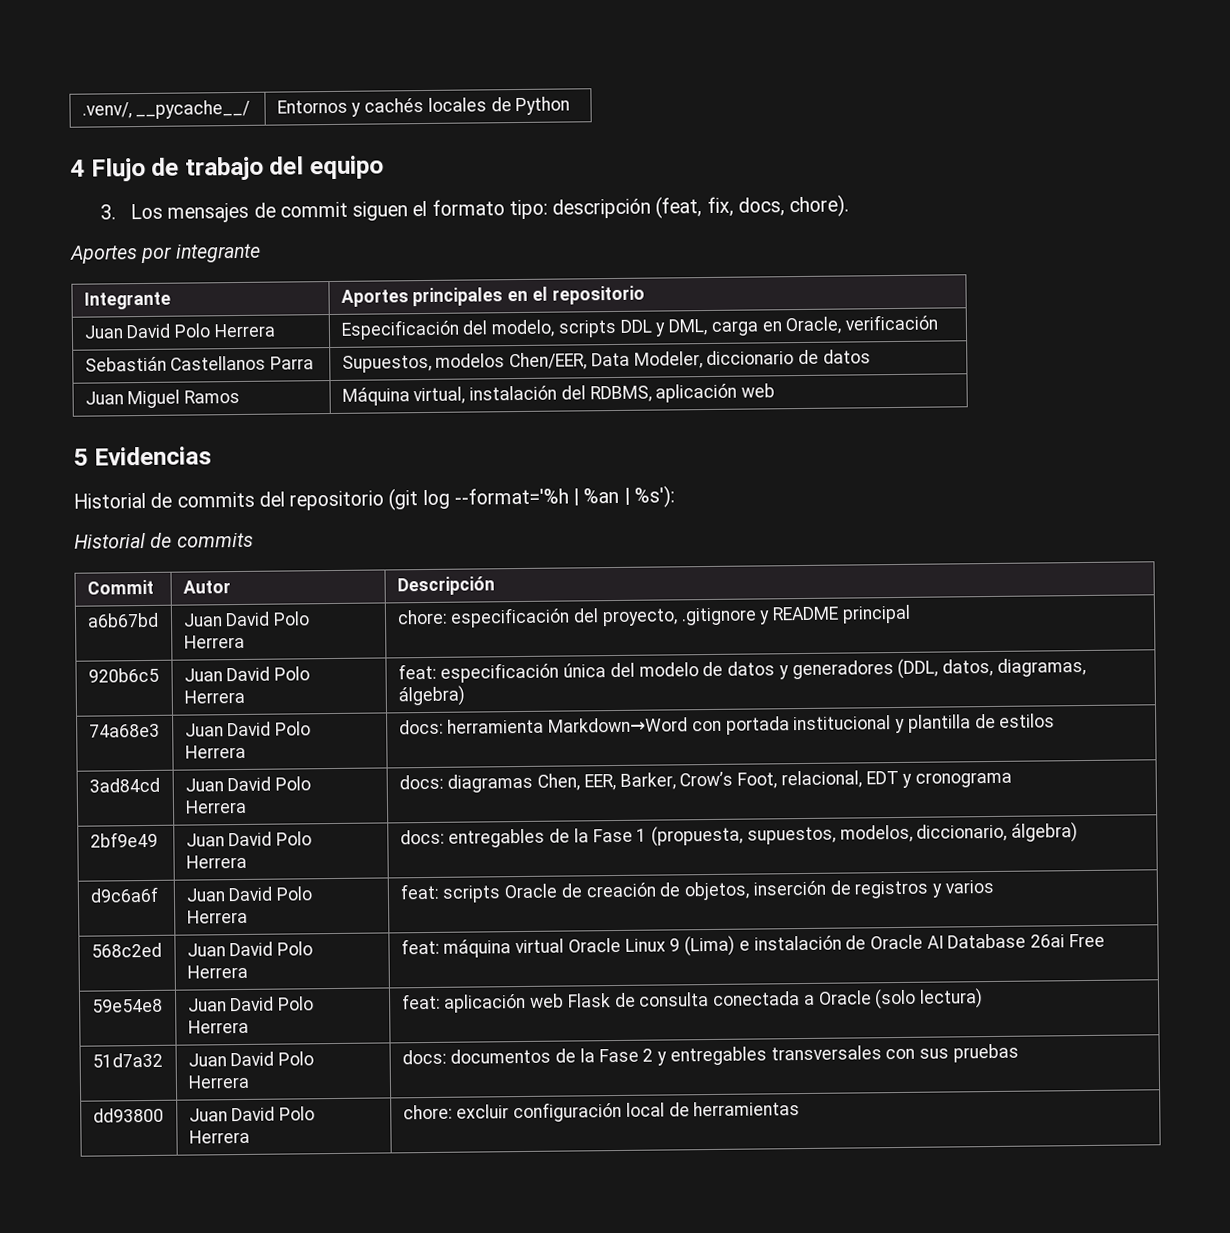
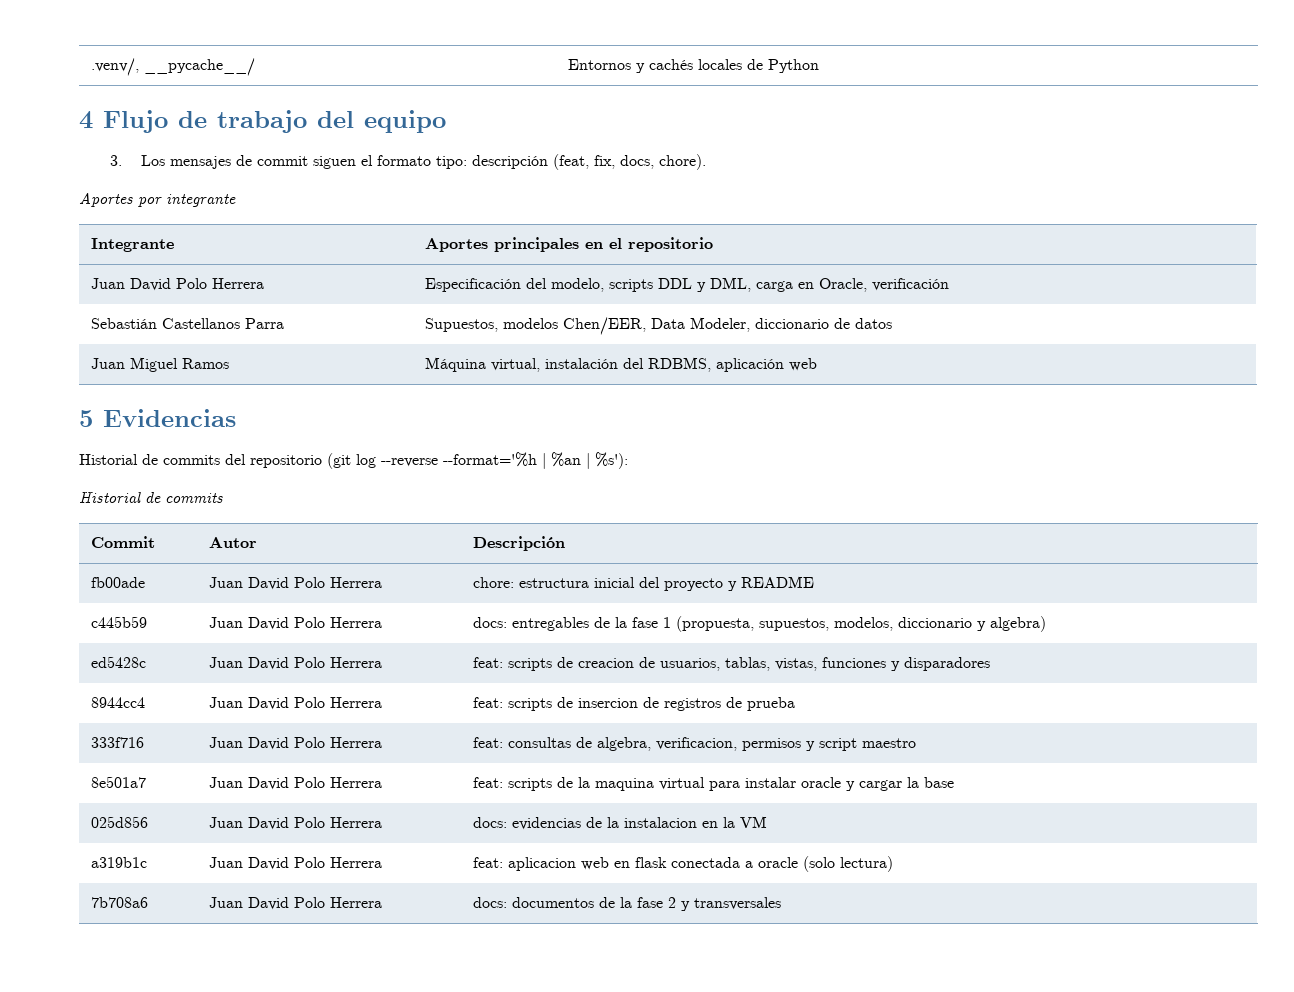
- Historial de commits del repositorio (git log --format='%h | %an | %s'):
+ Historial de commits del repositorio (git log --reverse --format='%h | %an | %s'):
- a6b67bd | Juan David Polo Herrera | chore: especificación del proyecto, .gitignore y README principal
- 920b6c5 | Juan David Polo Herrera | feat: especificación única del modelo de datos y generadores (DDL, datos, diagramas, álgebra)
- 74a68e3 | Juan David Polo Herrera | docs: herramienta Markdown→Word con portada institucional y plantilla de estilos
- 3ad84cd | Juan David Polo Herrera | docs: diagramas Chen, EER, Barker, Crow’s Foot, relacional, EDT y cronograma
- 2bf9e49 | Juan David Polo Herrera | docs: entregables de la Fase 1 (propuesta, supuestos, modelos, diccionario, álgebra)
- d9c6a6f | Juan David Polo Herrera | feat: scripts Oracle de creación de objetos, inserción de registros y varios
- 568c2ed | Juan David Polo Herrera | feat: máquina virtual Oracle Linux 9 (Lima) e instalación de Oracle AI Database 26ai Free
- 59e54e8 | Juan David Polo Herrera | feat: aplicación web Flask de consulta conectada a Oracle (solo lectura)
+ fb00ade | Juan David Polo Herrera | chore: estructura inicial del proyecto y README
+ c445b59 | Juan David Polo Herrera | docs: entregables de la fase 1 (propuesta, supuestos, modelos, diccionario y algebra)
+ ed5428c | Juan David Polo Herrera | feat: scripts de creacion de usuarios, tablas, vistas, funciones y disparadores
+ 8944cc4 | Juan David Polo Herrera | feat: scripts de insercion de registros de prueba
+ 333f716 | Juan David Polo Herrera | feat: consultas de algebra, verificacion, permisos y script maestro
+ 8e501a7 | Juan David Polo Herrera | feat: scripts de la maquina virtual para instalar oracle y cargar la base
+ 025d856 | Juan David Polo Herrera | docs: evidencias de la instalacion en la VM
+ a319b1c | Juan David Polo Herrera | feat: aplicacion web en flask conectada a oracle (solo lectura)
- 51d7a32 | Juan David Polo Herrera | docs: documentos de la Fase 2 y entregables transversales con sus pruebas
- dd93800 | Juan David Polo Herrera | chore: excluir configuración local de herramientas
+ 7b708a6 | Juan David Polo Herrera | docs: documentos de la fase 2 y transversales

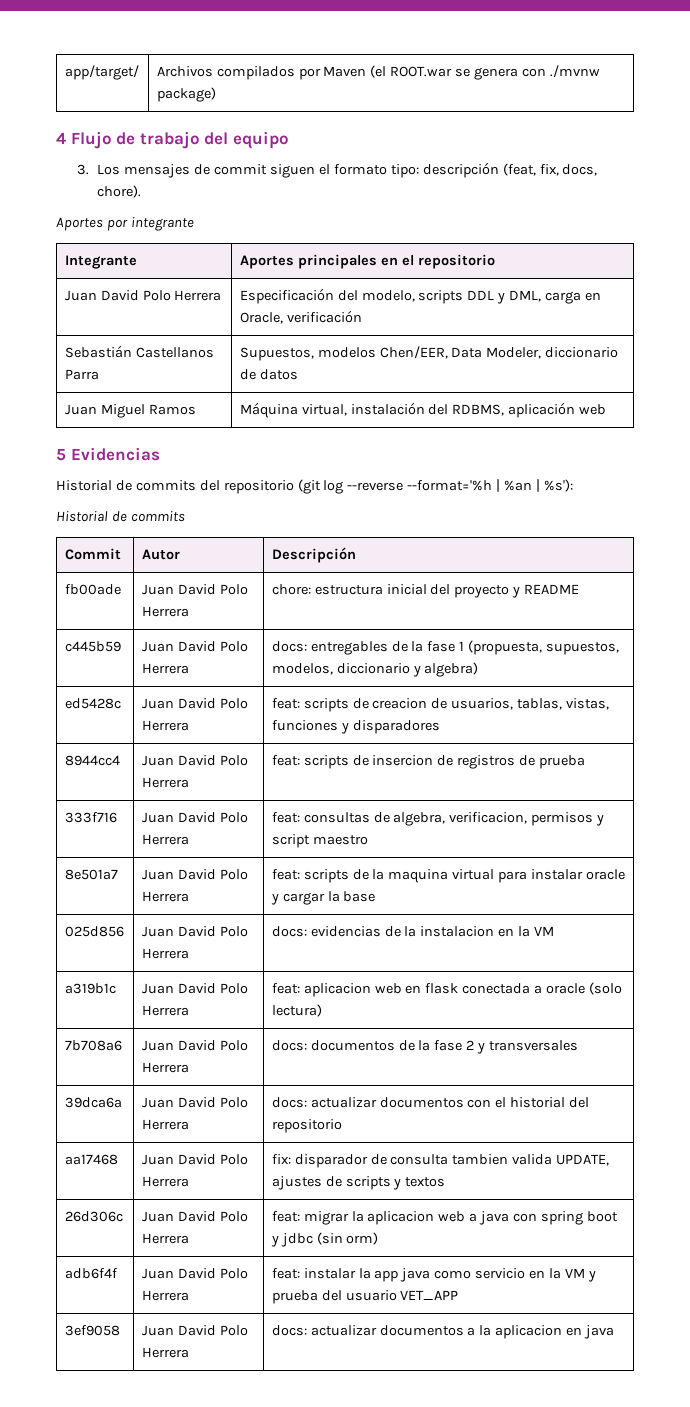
- .venv/, __pycache__/ | Entornos y cachés locales de Python
+ app/target/ | Archivos compilados por Maven (el ROOT.war se genera con ./mvnw package)
+ 39dca6a | Juan David Polo Herrera | docs: actualizar documentos con el historial del repositorio
+ aa17468 | Juan David Polo Herrera | fix: disparador de consulta tambien valida UPDATE, ajustes de scripts y textos
+ 26d306c | Juan David Polo Herrera | feat: migrar la aplicacion web a java con spring boot y jdbc (sin orm)
+ adb6f4f | Juan David Polo Herrera | feat: instalar la app java como servicio en la VM y prueba del usuario VET_APP
+ 3ef9058 | Juan David Polo Herrera | docs: actualizar documentos a la aplicacion en java

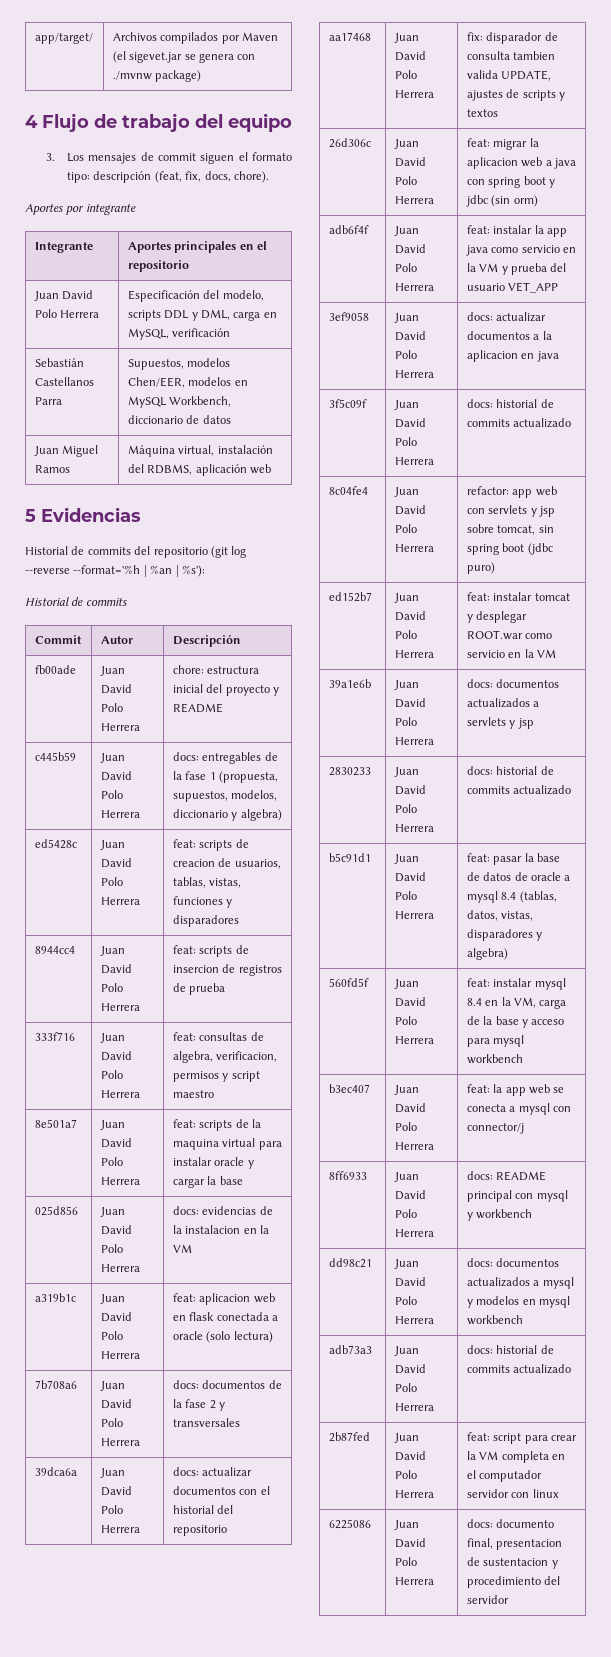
- app/target/ | Archivos compilados por Maven (el ROOT.war se genera con ./mvnw package)
+ app/target/ | Archivos compilados por Maven (el sigevet.jar se genera con ./mvnw package)
- Juan David Polo Herrera | Especificación del modelo, scripts DDL y DML, carga en Oracle, verificación
+ Juan David Polo Herrera | Especificación del modelo, scripts DDL y DML, carga en MySQL, verificación
- Sebastián Castellanos Parra | Supuestos, modelos Chen/EER, Data Modeler, diccionario de datos
+ Sebastián Castellanos Parra | Supuestos, modelos Chen/EER, modelos en MySQL Workbench, diccionario de datos
+ 3f5c09f | Juan David Polo Herrera | docs: historial de commits actualizado
+ 8c04fe4 | Juan David Polo Herrera | refactor: app web con servlets y jsp sobre tomcat, sin spring boot (jdbc puro)
+ ed152b7 | Juan David Polo Herrera | feat: instalar tomcat y desplegar ROOT.war como servicio en la VM
+ 39a1e6b | Juan David Polo Herrera | docs: documentos actualizados a servlets y jsp
+ 2830233 | Juan David Polo Herrera | docs: historial de commits actualizado
+ b5c91d1 | Juan David Polo Herrera | feat: pasar la base de datos de oracle a mysql 8.4 (tablas, datos, vistas, disparadores y algebra)
+ 560fd5f | Juan David Polo Herrera | feat: instalar mysql 8.4 en la VM, carga de la base y acceso para mysql workbench
+ b3ec407 | Juan David Polo Herrera | feat: la app web se conecta a mysql con connector/j
+ 8ff6933 | Juan David Polo Herrera | docs: README principal con mysql y workbench
+ dd98c21 | Juan David Polo Herrera | docs: documentos actualizados a mysql y modelos en mysql workbench
+ adb73a3 | Juan David Polo Herrera | docs: historial de commits actualizado
+ 2b87fed | Juan David Polo Herrera | feat: script para crear la VM completa en el computador servidor con linux
+ 6225086 | Juan David Polo Herrera | docs: documento final, presentacion de sustentacion y procedimiento del servidor

